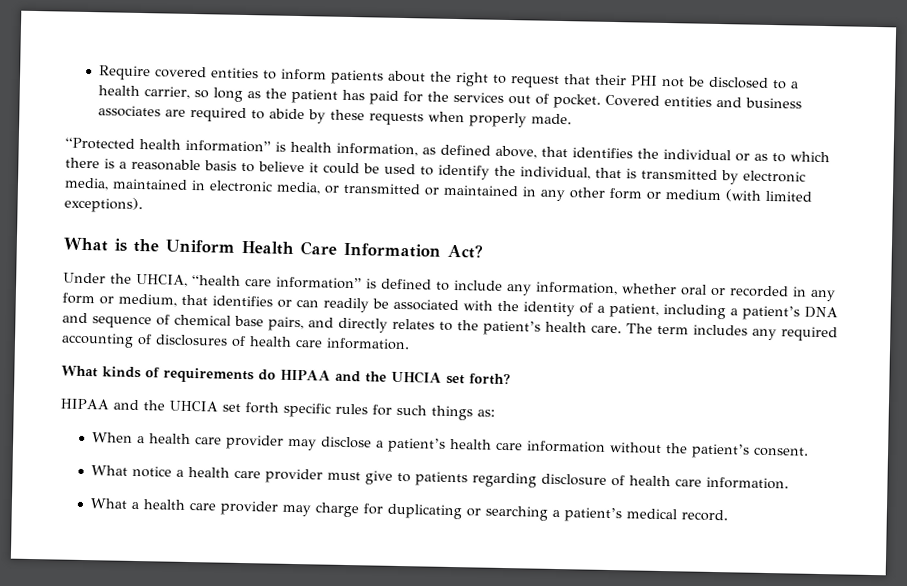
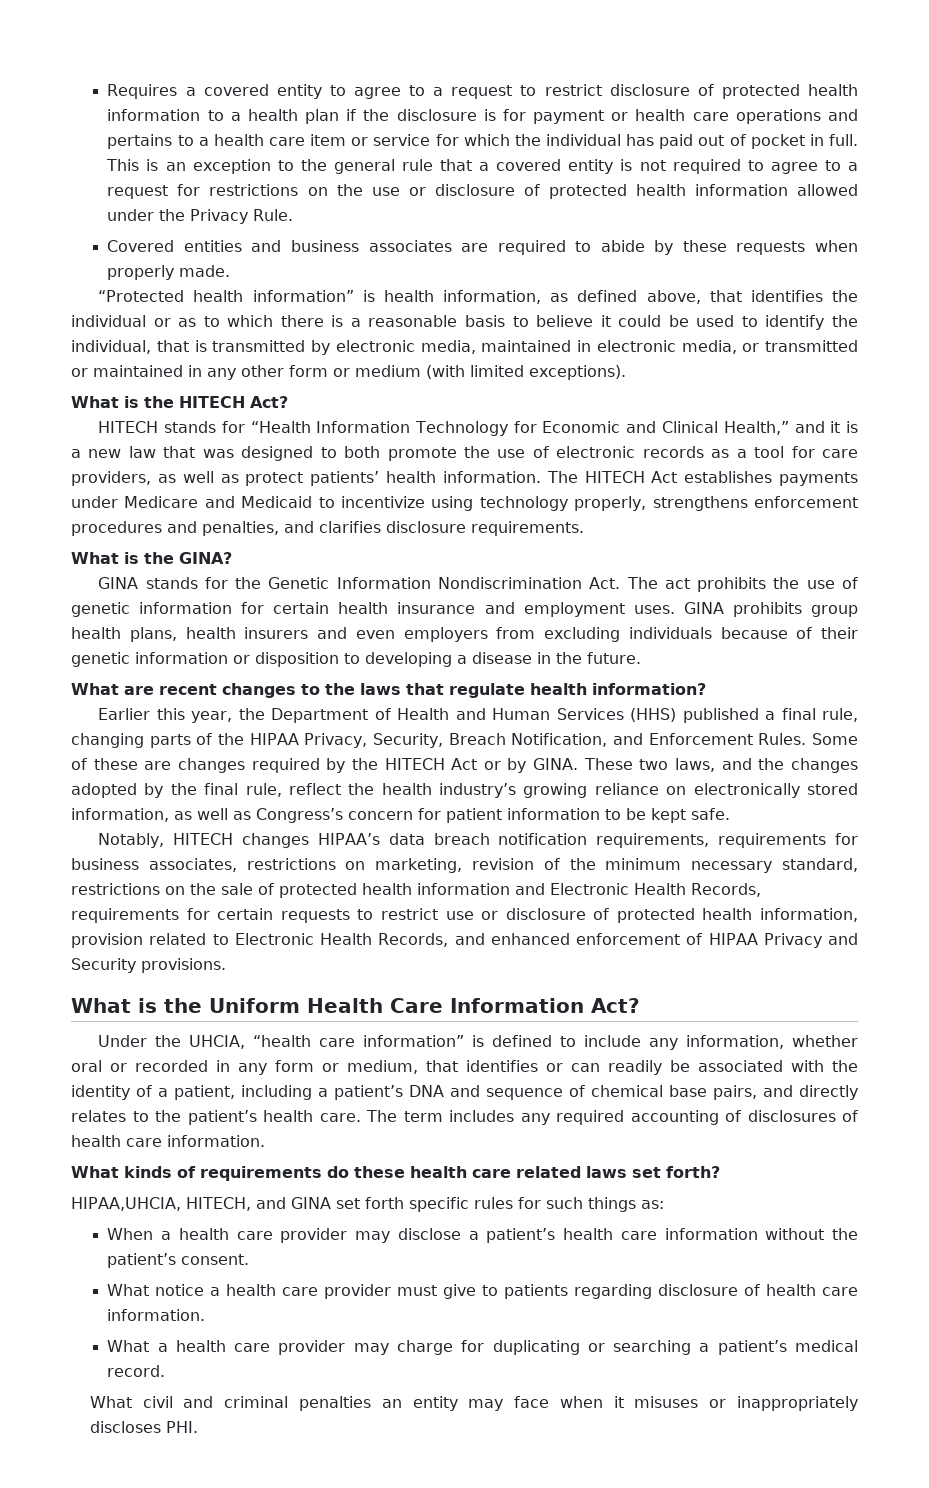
- Require covered entities to inform patients about the right to request that their PHI not be disclosed to a health carrier, so long as the patient has paid for the services out of pocket. Covered entities and business associates are required to abide by these requests when properly made.
+ Requires a covered entity to agree to a request to restrict disclosure of protected health information to a health plan if the disclosure is for payment or health care operations and pertains to a health care item or service for which the individual has paid out of pocket in full. This is an exception to the general rule that a covered entity is not required to agree to a request for restrictions on the use or disclosure of protected health information allowed under the Privacy Rule.
+ Covered entities and business associates are required to abide by these requests when properly made.
+ What is the HITECH Act?
+ HITECH stands for “Health Information Technology for Economic and Clinical Health,” and it is a new law that was designed to both promote the use of electronic records as a tool for care providers, as well as protect patients’ health information. The HITECH Act establishes payments under Medicare and Medicaid to incentivize using technology properly, strengthens enforcement procedures and penalties, and clarifies disclosure requirements.
+ What is the GINA?
+ GINA stands for the Genetic Information Nondiscrimination Act. The act prohibits the use of genetic information for certain health insurance and employment uses. GINA prohibits group health plans, health insurers and even employers from excluding individuals because of their genetic information or disposition to developing a disease in the future.
+ What are recent changes to the laws that regulate health information?
+ Earlier this year, the Department of Health and Human Services (HHS) published a final rule, changing parts of the HIPAA Privacy, Security, Breach Notification, and Enforcement Rules. Some of these are changes required by the HITECH Act or by GINA. These two laws, and the changes adopted by the final rule, reflect the health industry’s growing reliance on electronically stored information, as well as Congress’s concern for patient information to be kept safe.
+ Notably, HITECH changes HIPAA’s data breach notification requirements, requirements for business associates, restrictions on marketing, revision of the minimum necessary standard, restrictions on the sale of protected health information and Electronic Health Records, requirements for certain requests to restrict use or disclosure of protected health information, provision related to Electronic Health Records, and enhanced enforcement of HIPAA Privacy and Security provisions.
- What kinds of requirements do HIPAA and the UHCIA set forth?
- HIPAA and the UHCIA set forth specific rules for such things as:
+ What kinds of requirements do these health care related laws set forth?
+ HIPAA,UHCIA, HITECH, and GINA set forth specific rules for such things as:
+ What civil and criminal penalties an entity may face when it misuses or inappropriately discloses PHI.

